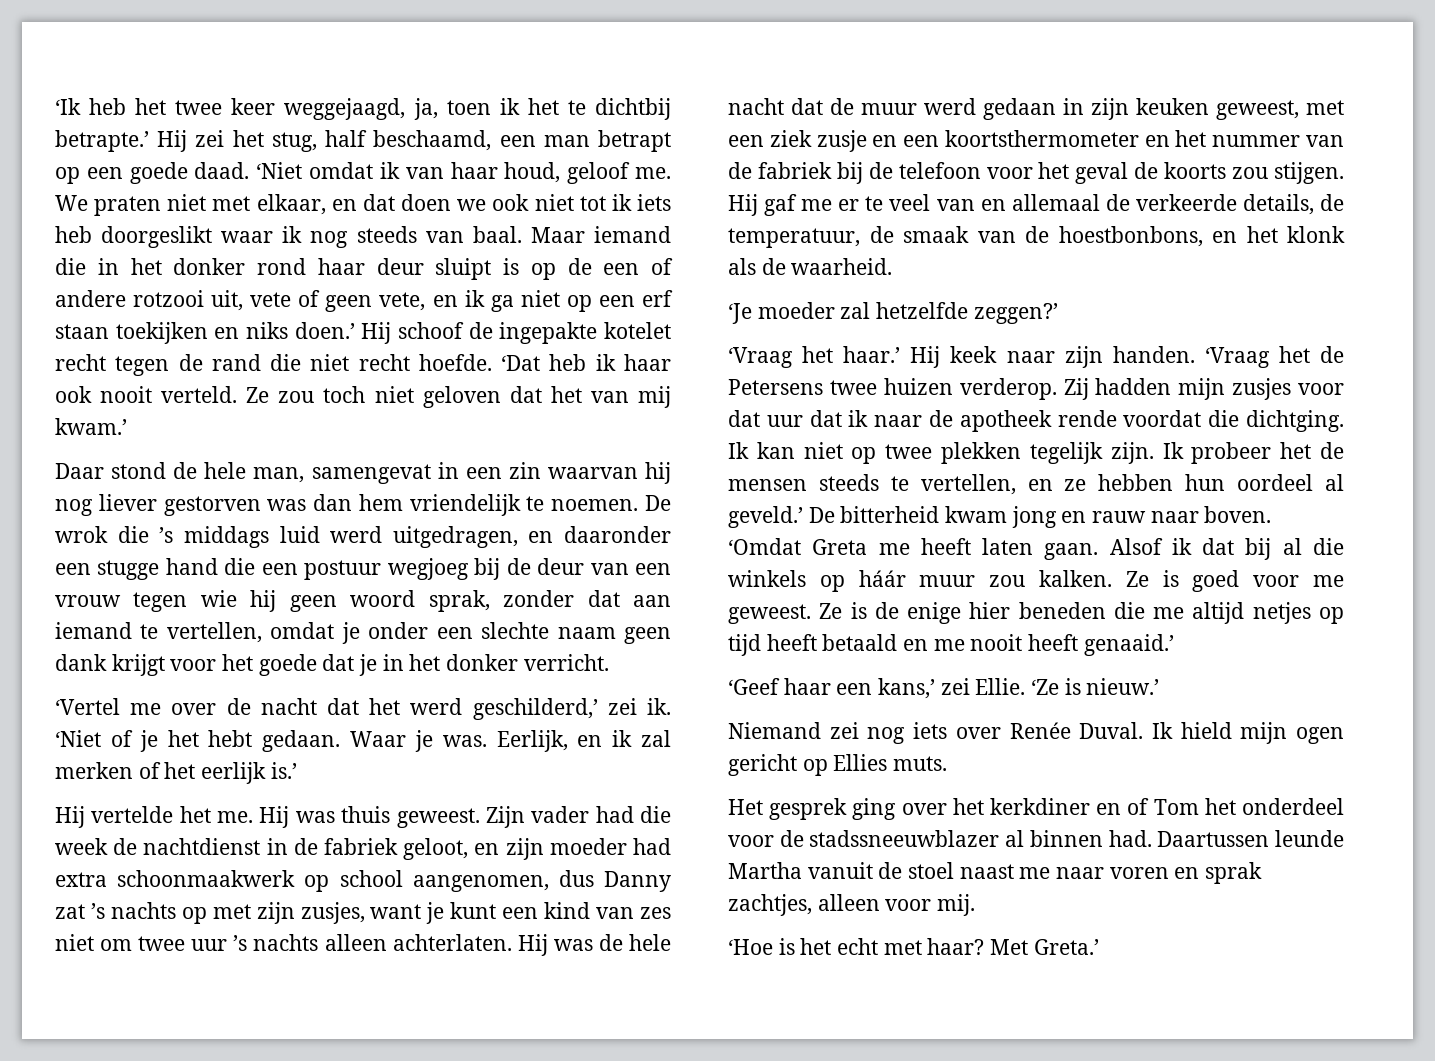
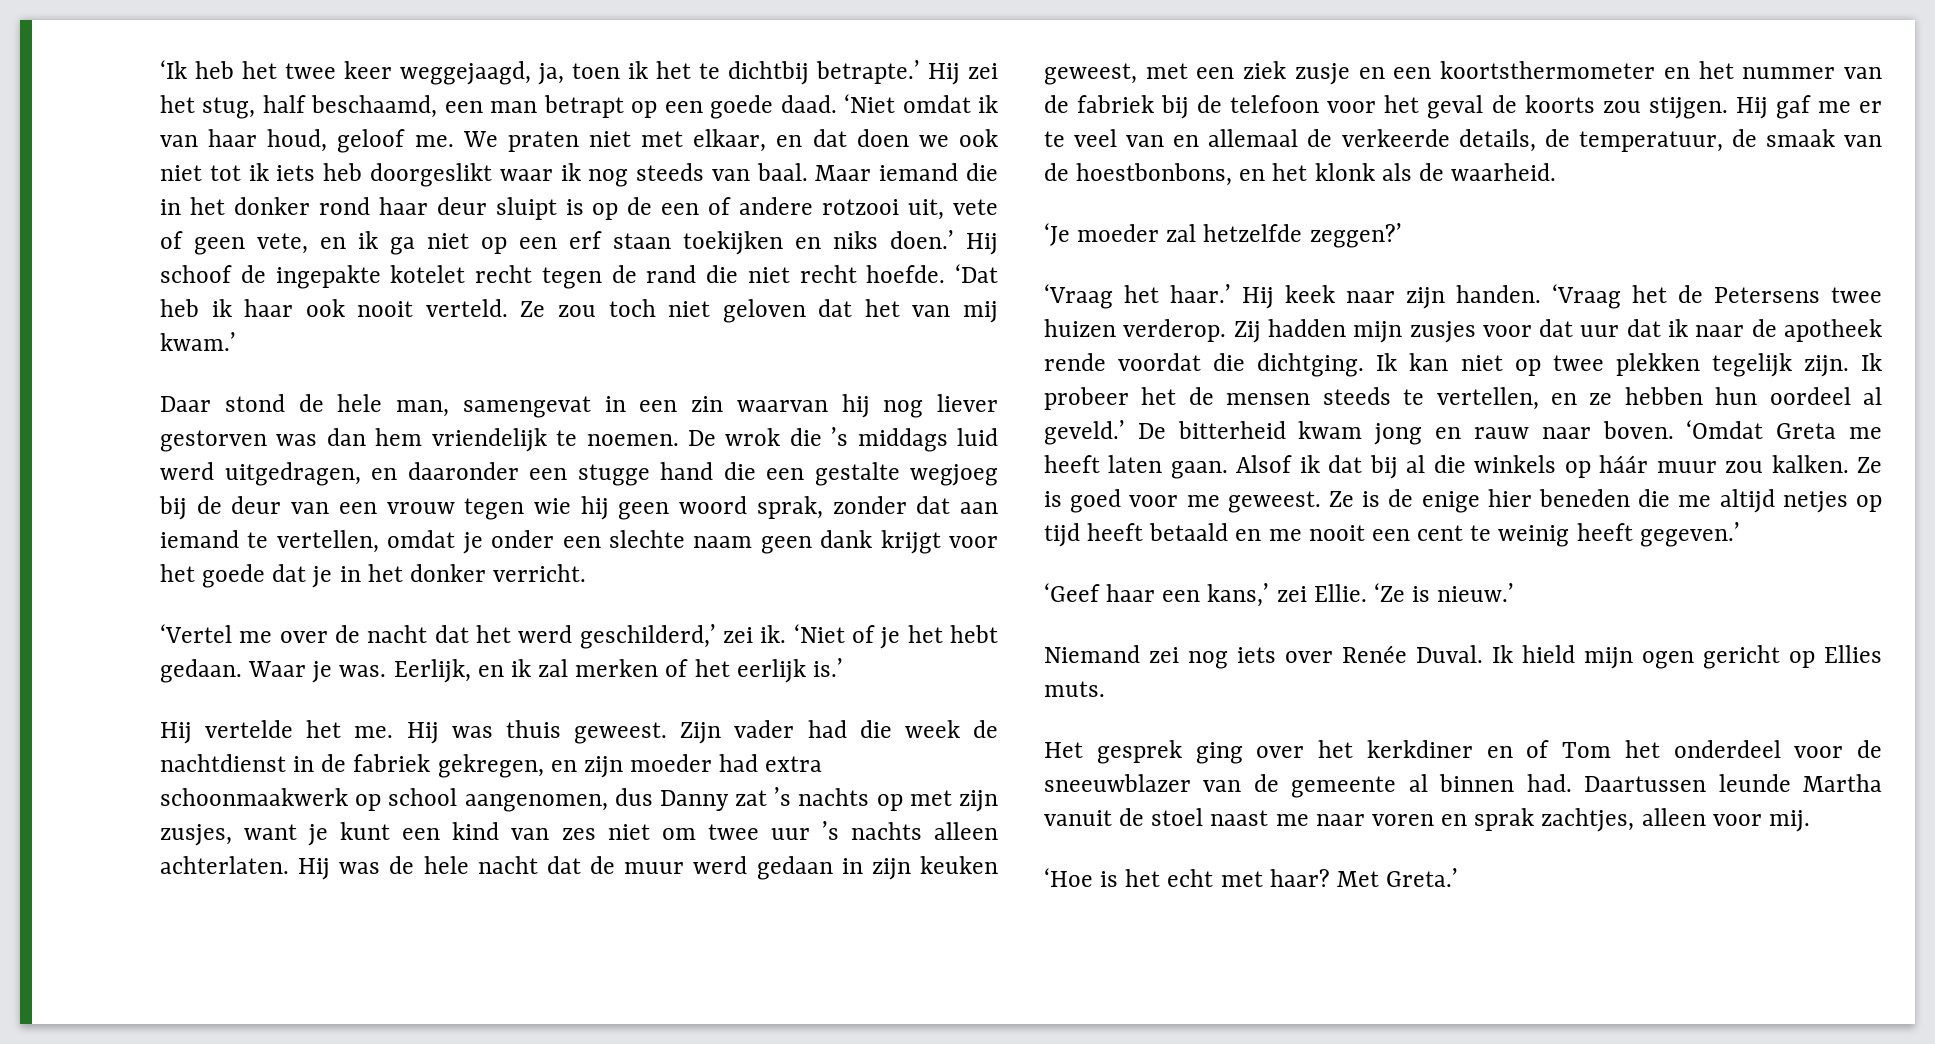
- De wrok die ’s middags luid werd uitgedragen, en daaronder een stugge hand die een postuur wegjoeg bij de deur van een vrouw tegen wie hij geen woord sprak, zonder dat aan iemand te vertellen, omdat je onder een slechte naam geen dank krijgt voor het goede dat je in het donker verricht.
+ De wrok die ’s middags luid werd uitgedragen, en daaronder een stugge hand die een gestalte wegjoeg bij de deur van een vrouw tegen wie hij geen woord sprak, zonder dat aan iemand te vertellen, omdat je onder een slechte naam geen dank krijgt voor het goede dat je in het donker verricht.
- Zijn vader had die week de nachtdienst in de fabriek geloot, en zijn moeder had extra schoonmaakwerk op school aangenomen, dus Danny zat ’s nachts op met zijn zusjes, want je kunt een kind van zes niet om twee uur ’s nachts alleen achterlaten.
+ Zijn vader had die week de nachtdienst in de fabriek gekregen, en zijn moeder had extra schoonmaakwerk op school aangenomen, dus Danny zat ’s nachts op met zijn zusjes, want je kunt een kind van zes niet om twee uur ’s nachts alleen achterlaten.
- Ze is de enige hier beneden die me altijd netjes op tijd heeft betaald en me nooit heeft genaaid.’
+ Ze is de enige hier beneden die me altijd netjes op tijd heeft betaald en me nooit een cent te weinig heeft gegeven.’
- Het gesprek ging over het kerkdiner en of Tom het onderdeel voor de stadssneeuwblazer al binnen had.
+ Het gesprek ging over het kerkdiner en of Tom het onderdeel voor de sneeuwblazer van de gemeente al binnen had.

